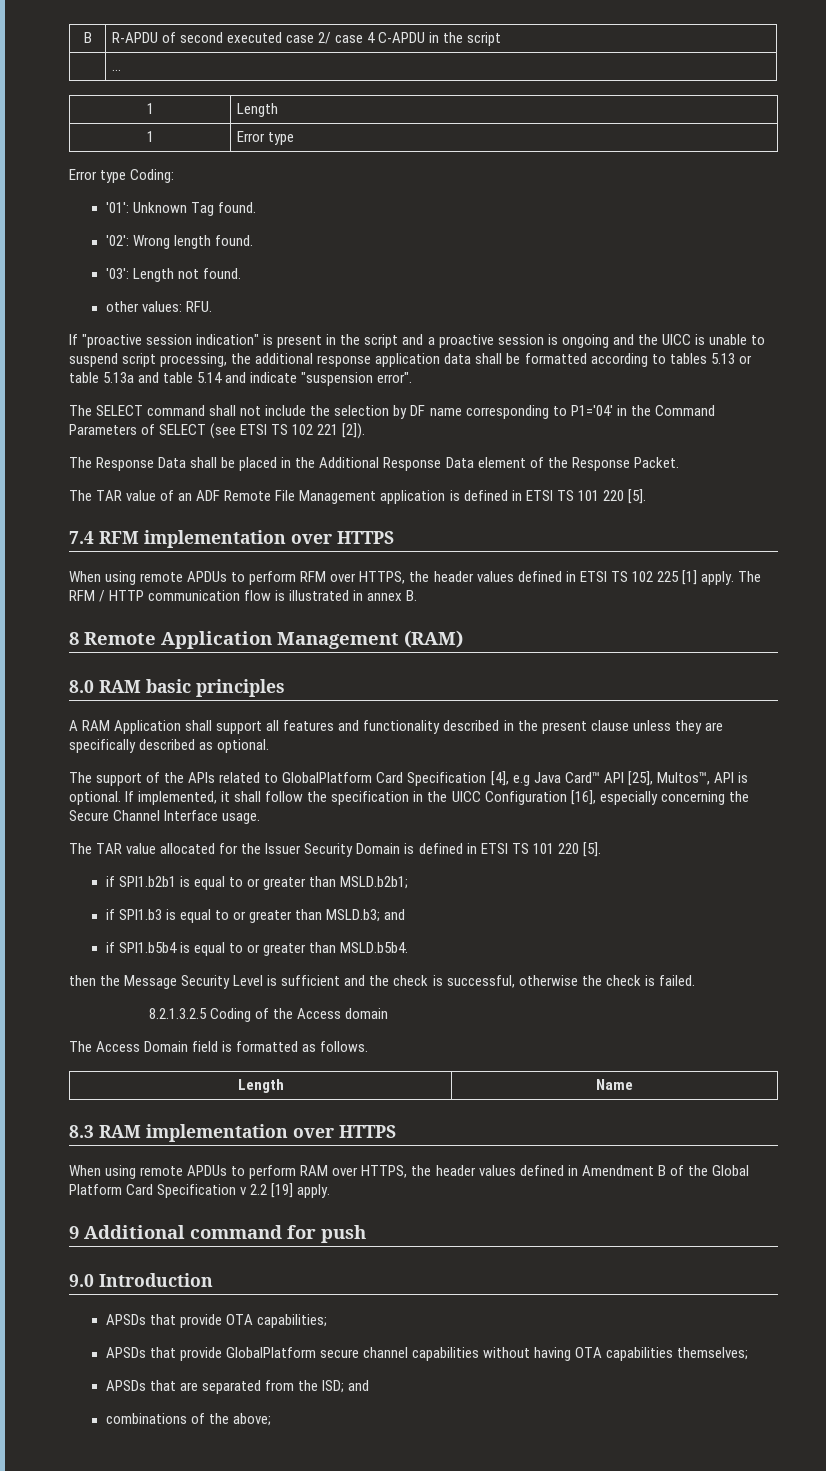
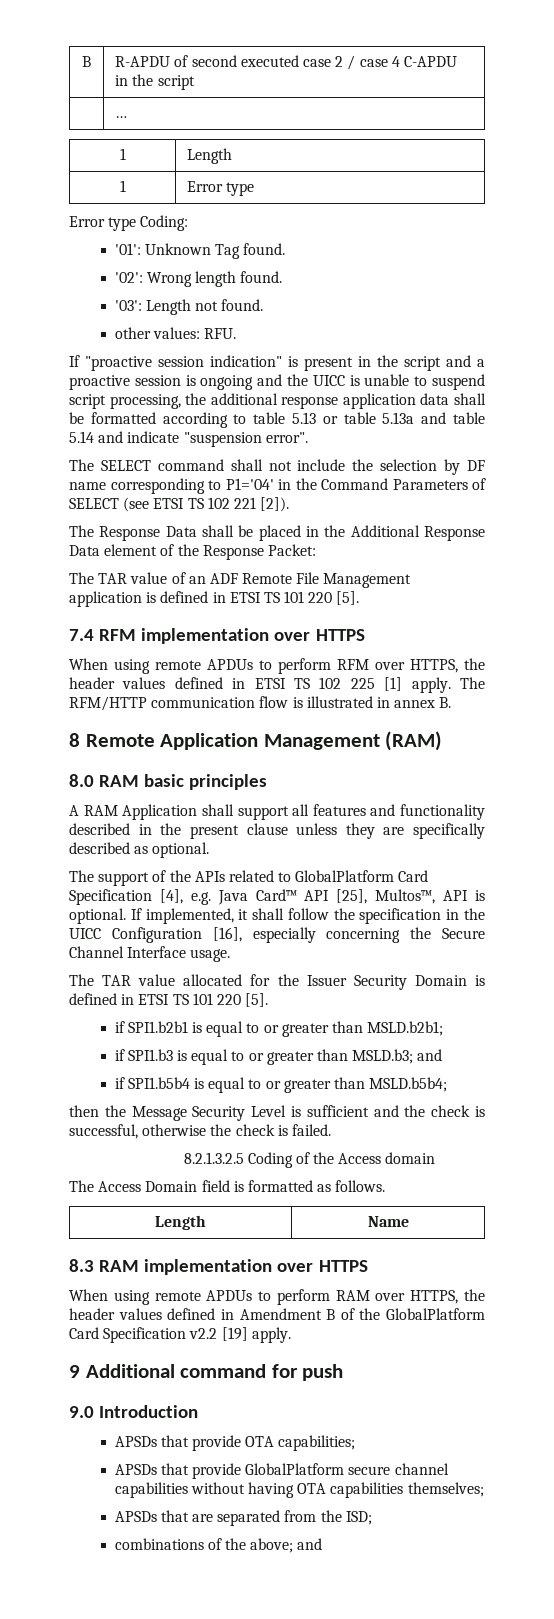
- B | R-APDU of second executed case 2/ case 4 C-APDU in the script
+ B | R-APDU of second executed case 2 / case 4 C-APDU in the script
- If "proactive session indication" is present in the script and a proactive session is ongoing and the UICC is unable to suspend script processing, the additional response application data shall be formatted according to tables 5.13 or table 5.13a and table 5.14 and indicate "suspension error".
+ If "proactive session indication" is present in the script and a proactive session is ongoing and the UICC is unable to suspend script processing, the additional response application data shall be formatted according to table 5.13 or table 5.13a and table 5.14 and indicate "suspension error".
- The Response Data shall be placed in the Additional Response Data element of the Response Packet.
+ The Response Data shall be placed in the Additional Response Data element of the Response Packet:
- The RFM / HTTP communication flow is illustrated in annex B.
+ The RFM/HTTP communication flow is illustrated in annex B.
- The support of the APIs related to GlobalPlatform Card Specification [4], e.g Java Card™ API [25], Multos™, API is optional.
+ The support of the APIs related to GlobalPlatform Card Specification [4], e.g. Java Card™ API [25], Multos™, API is optional.
- if SPI1.b5b4 is equal to or greater than MSLD.b5b4.
+ if SPI1.b5b4 is equal to or greater than MSLD.b5b4;
- When using remote APDUs to perform RAM over HTTPS, the header values defined in Amendment B of the Global Platform Card Specification v 2.2 [19] apply.
+ When using remote APDUs to perform RAM over HTTPS, the header values defined in Amendment B of the GlobalPlatform Card Specification v2.2 [19] apply.
- APSDs that are separated from the ISD; and
+ APSDs that are separated from the ISD;
- combinations of the above;
+ combinations of the above; and

